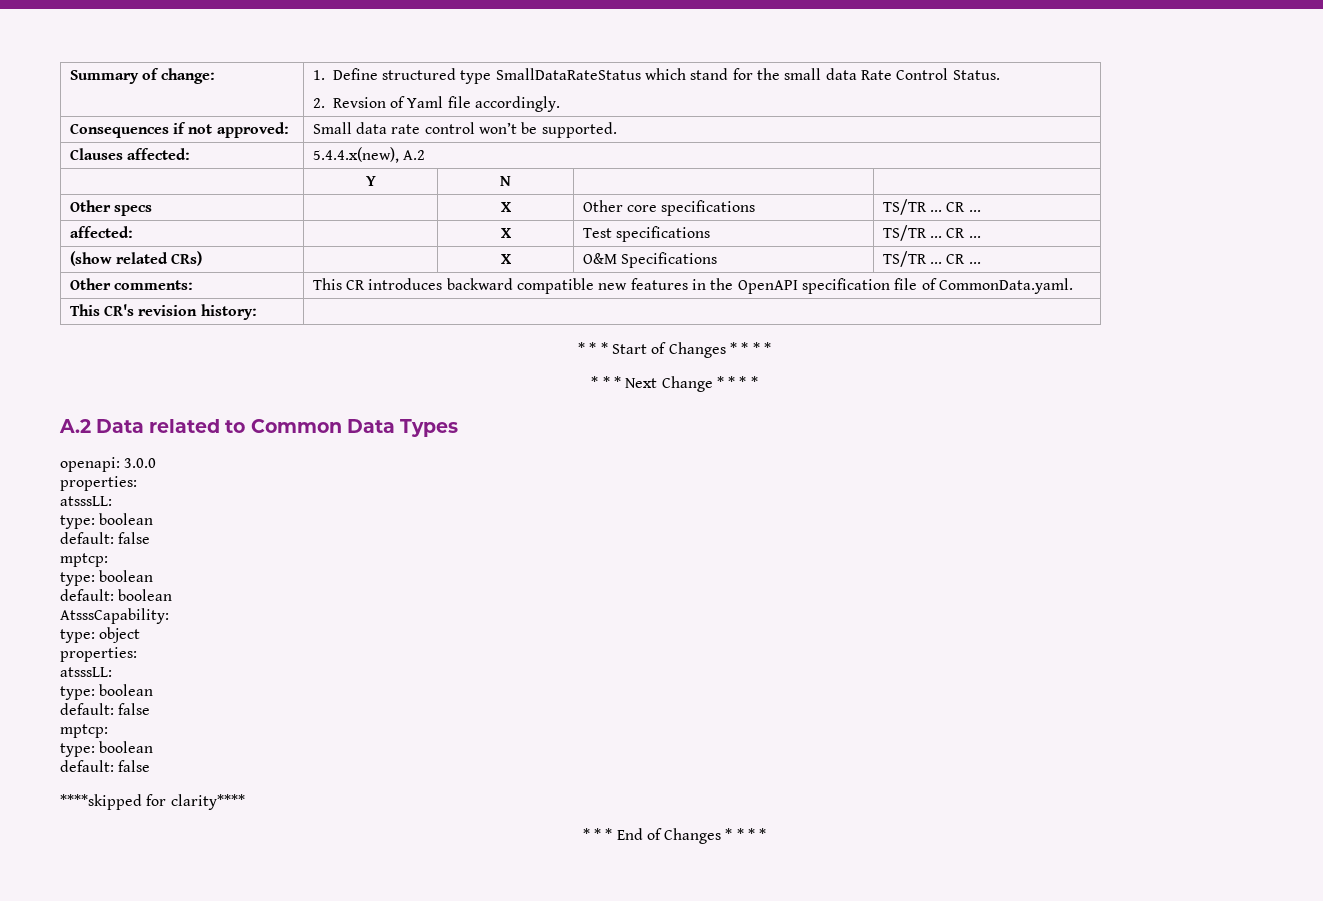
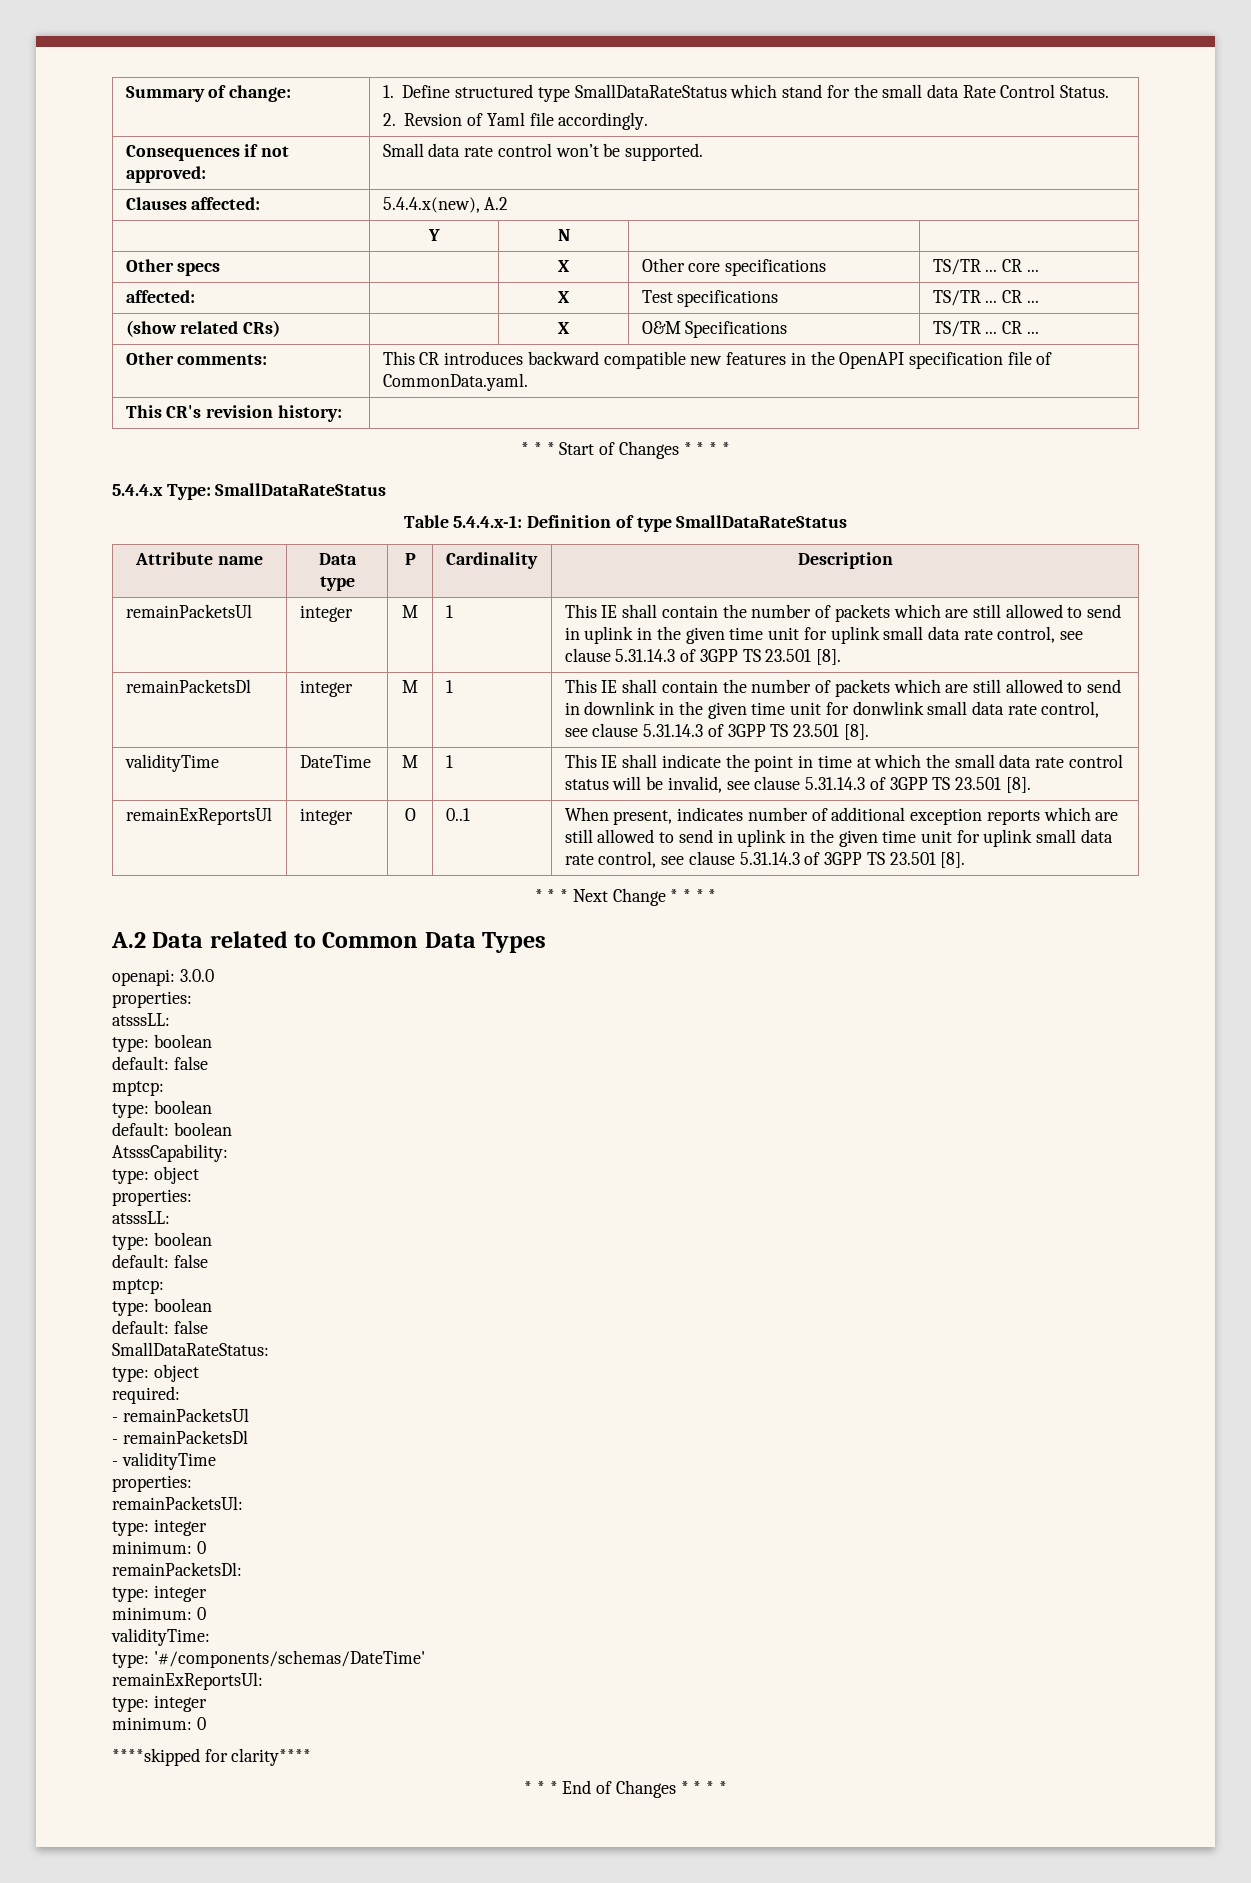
+ 5.4.4.x Type: SmallDataRateStatus
+ Table 5.4.4.x-1: Definition of type SmallDataRateStatus
+ Attribute name | Data type | P | Cardinality | Description
+ remainPacketsUl | integer | M | 1 | This IE shall contain the number of packets which are still allowed to send in uplink in the given time unit for uplink small data rate control, see clause 5.31.14.3 of 3GPP TS 23.501 [8].
+ remainPacketsDl | integer | M | 1 | This IE shall contain the number of packets which are still allowed to send in downlink in the given time unit for donwlink small data rate control, see clause 5.31.14.3 of 3GPP TS 23.501 [8].
+ validityTime | DateTime | M | 1 | This IE shall indicate the point in time at which the small data rate control status will be invalid, see clause 5.31.14.3 of 3GPP TS 23.501 [8].
+ remainExReportsUl | integer | O | 0..1 | When present, indicates number of additional exception reports which are still allowed to send in uplink in the given time unit for uplink small data rate control, see clause 5.31.14.3 of 3GPP TS 23.501 [8].
+ SmallDataRateStatus:
+ type: object
+ required:
+ - remainPacketsUl
+ - remainPacketsDl
+ - validityTime
+ properties:
+ remainPacketsUl:
+ type: integer
+ minimum: 0
+ remainPacketsDl:
+ type: integer
+ minimum: 0
+ validityTime:
+ type: '#/components/schemas/DateTime'
+ remainExReportsUl:
+ type: integer
+ minimum: 0

